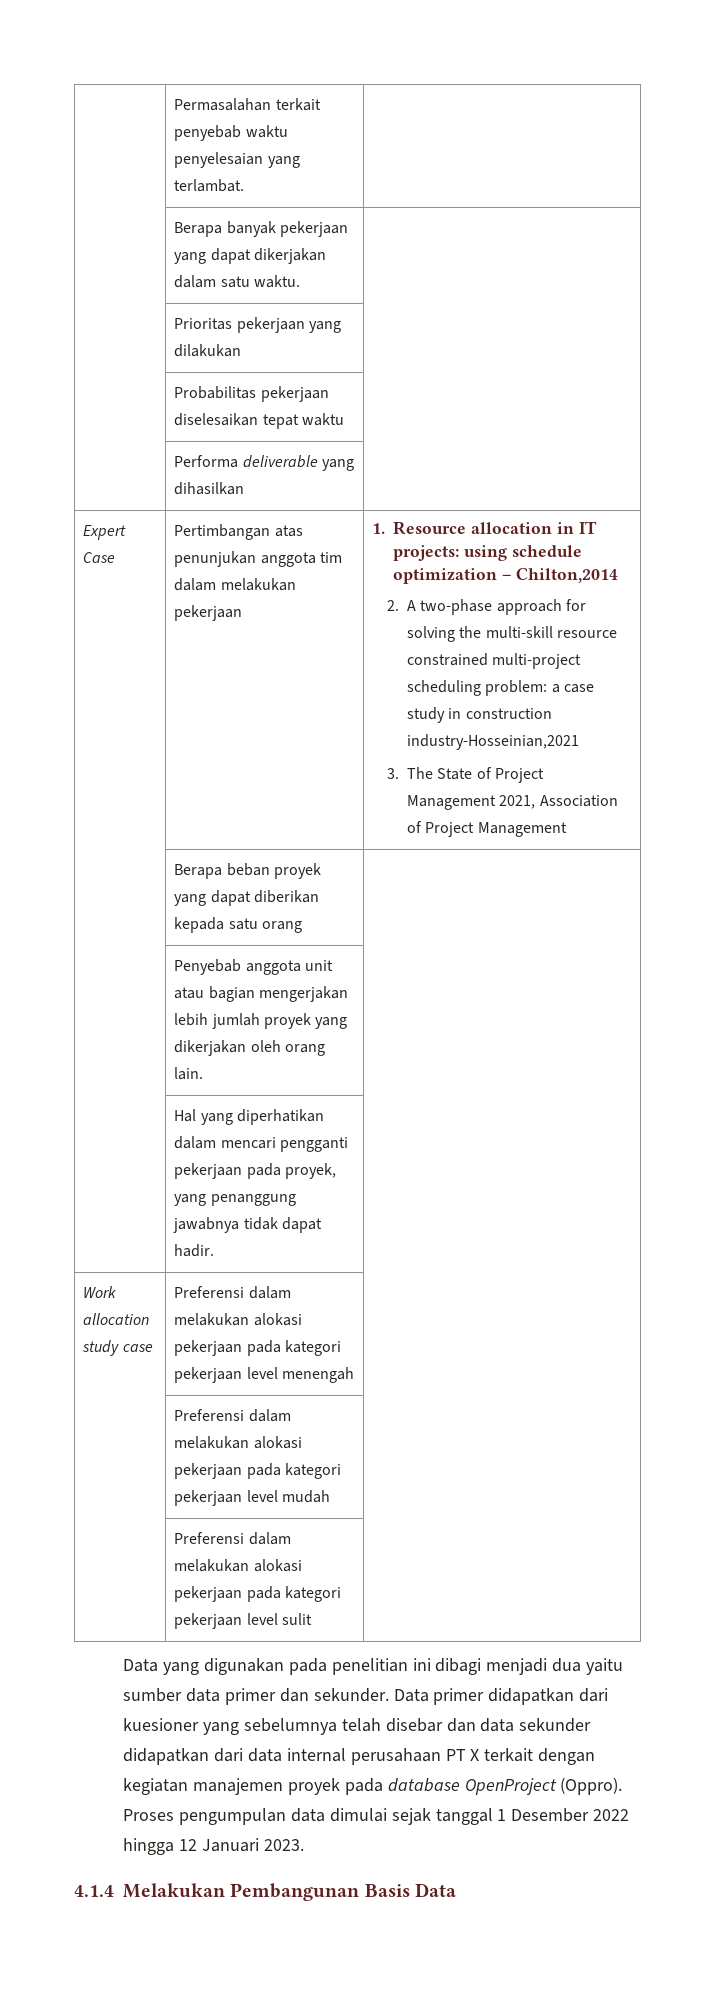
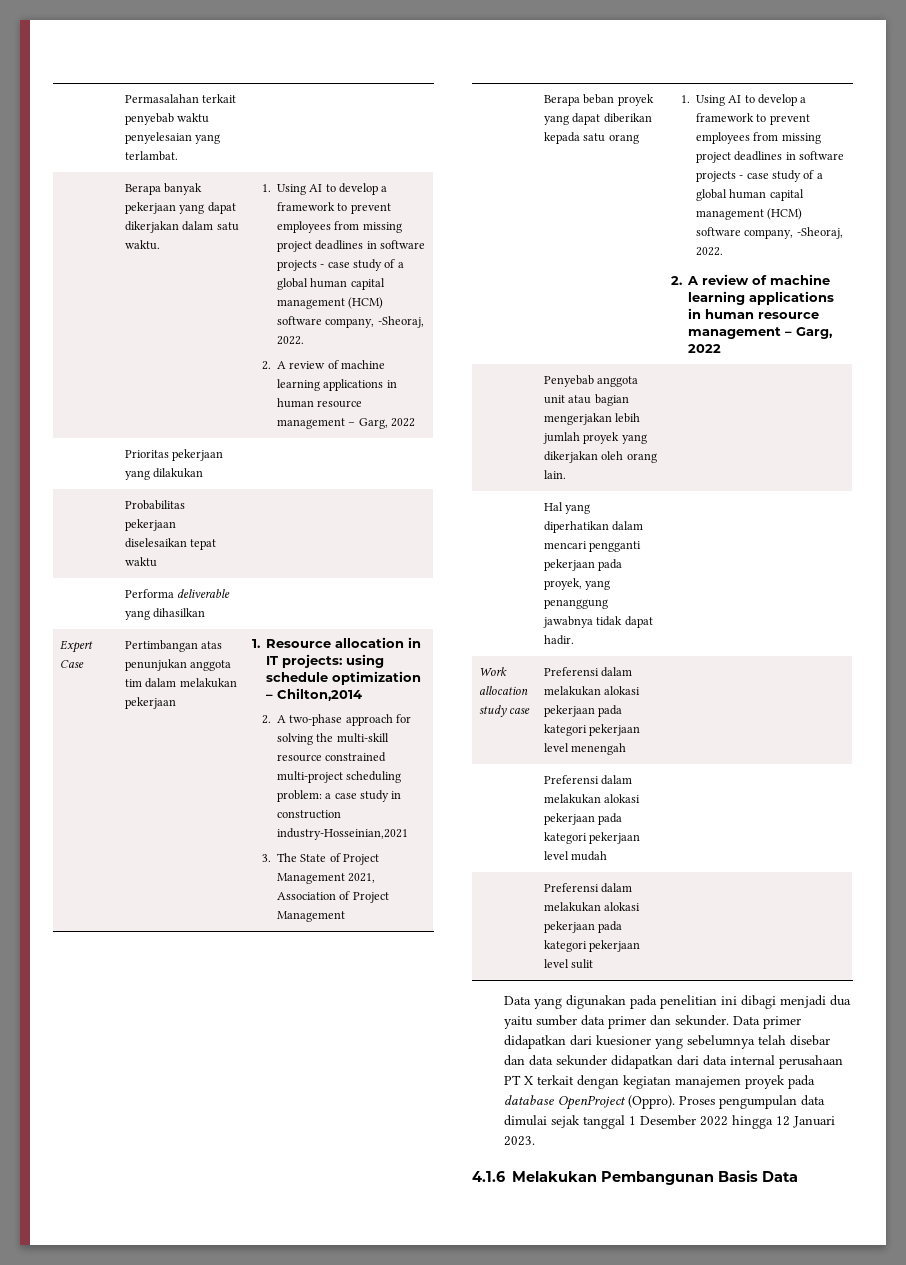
- Berapa banyak pekerjaan yang dapat dikerjakan dalam satu waktu.
+ Berapa banyak pekerjaan yang dapat dikerjakan dalam satu waktu. | 1. Using AI to develop a framework to prevent employees from missing project deadlines in software projects - case study of a global human capital management (HCM) software company, -Sheoraj, 2022.
+ 2. A review of machine learning applications in human resource management – Garg, 2022
- Berapa beban proyek yang dapat diberikan kepada satu orang
+ Berapa beban proyek yang dapat diberikan kepada satu orang | 1. Using AI to develop a framework to prevent employees from missing project deadlines in software projects - case study of a global human capital management (HCM) software company, -Sheoraj, 2022.
+ 2. A review of machine learning applications in human resource management – Garg, 2022
- 4.1.4 Melakukan Pembangunan Basis Data
+ 4.1.6 Melakukan Pembangunan Basis Data

